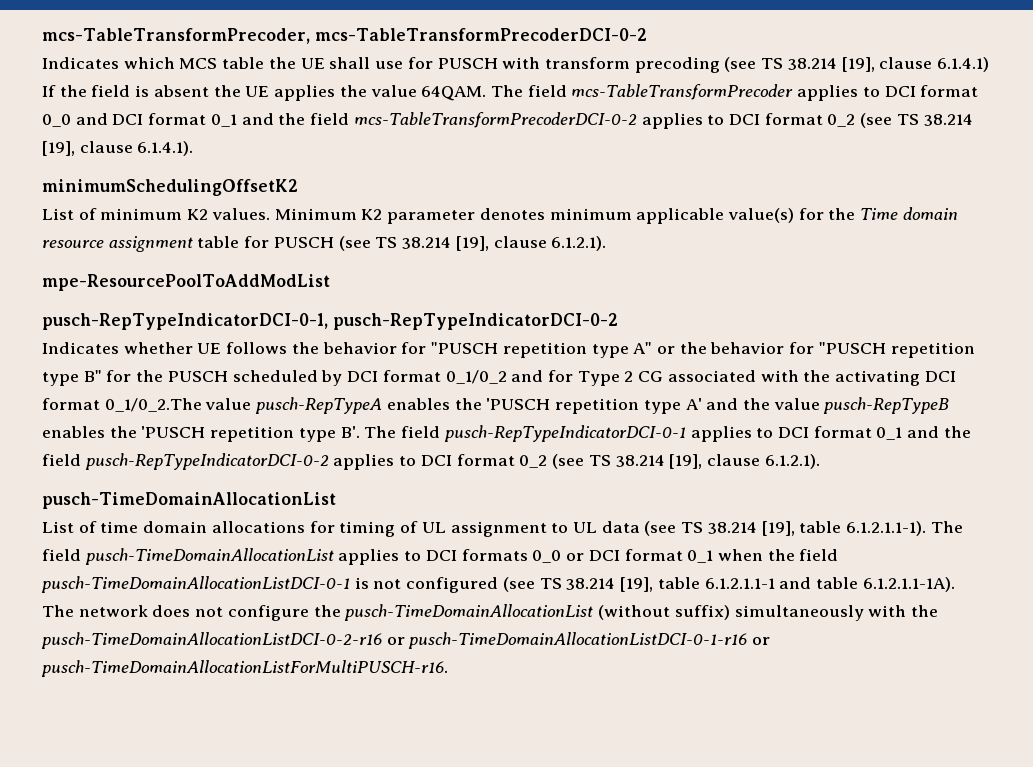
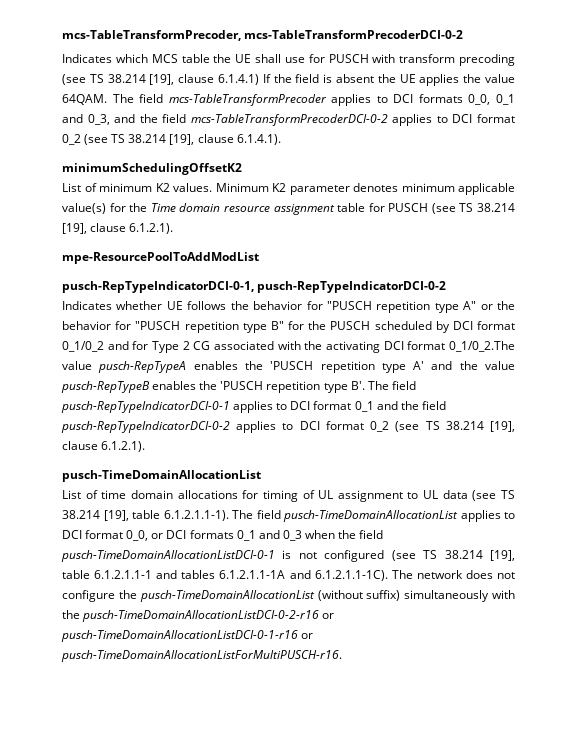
- The field mcs-TableTransformPrecoder applies to DCI format 0_0 and DCI format 0_1 and the field mcs-TableTransformPrecoderDCI-0-2 applies to DCI format 0_2 (see TS 38.214 [19], clause 6.1.4.1).
+ The field mcs-TableTransformPrecoder applies to DCI formats 0_0, 0_1 and 0_3, and the field mcs-TableTransformPrecoderDCI-0-2 applies to DCI format 0_2 (see TS 38.214 [19], clause 6.1.4.1).
- List of time domain allocations for timing of UL assignment to UL data (see TS 38.214 [19], table 6.1.2.1.1-1). The field pusch-TimeDomainAllocationList applies to DCI formats 0_0 or DCI format 0_1 when the field pusch-TimeDomainAllocationListDCI-0-1 is not configured (see TS 38.214 [19], table 6.1.2.1.1-1 and table 6.1.2.1.1-1A). The network does not configure the pusch-TimeDomainAllocationList (without suffix) simultaneously with the pusch-TimeDomainAllocationListDCI-0-2-r16 or pusch-TimeDomainAllocationListDCI-0-1-r16 or pusch-TimeDomainAllocationListForMultiPUSCH-r16.
+ List of time domain allocations for timing of UL assignment to UL data (see TS 38.214 [19], table 6.1.2.1.1-1). The field pusch-TimeDomainAllocationList applies to DCI format 0_0, or DCI formats 0_1 and 0_3 when the field pusch-TimeDomainAllocationListDCI-0-1 is not configured (see TS 38.214 [19], table 6.1.2.1.1-1 and tables 6.1.2.1.1-1A and 6.1.2.1.1-1C). The network does not configure the pusch-TimeDomainAllocationList (without suffix) simultaneously with the pusch-TimeDomainAllocationListDCI-0-2-r16 or pusch-TimeDomainAllocationListDCI-0-1-r16 or pusch-TimeDomainAllocationListForMultiPUSCH-r16.

